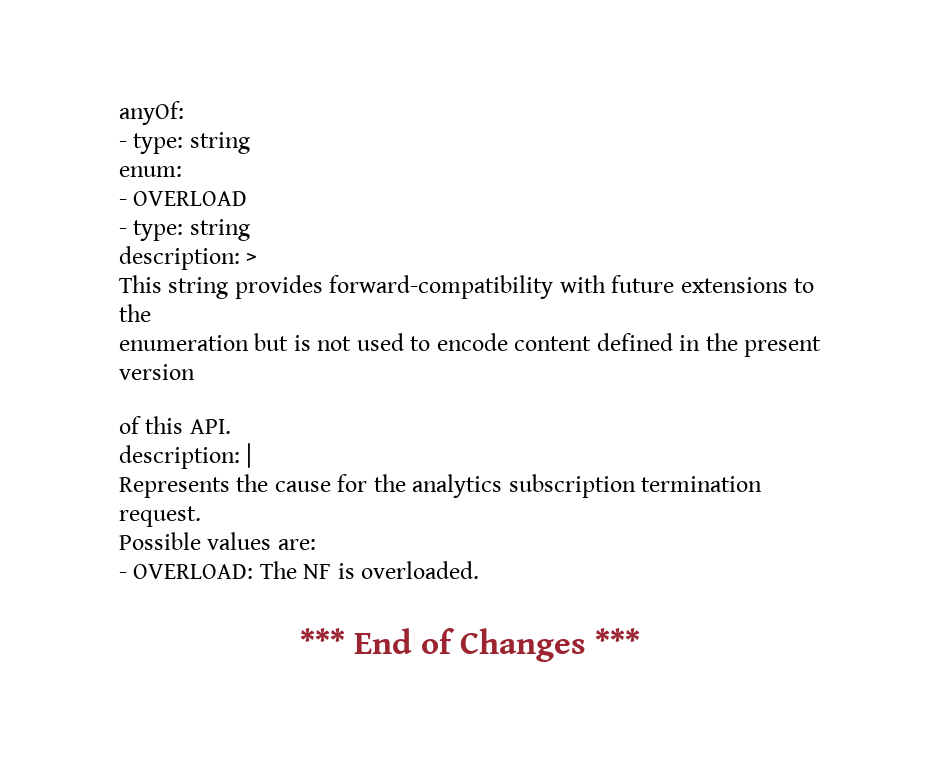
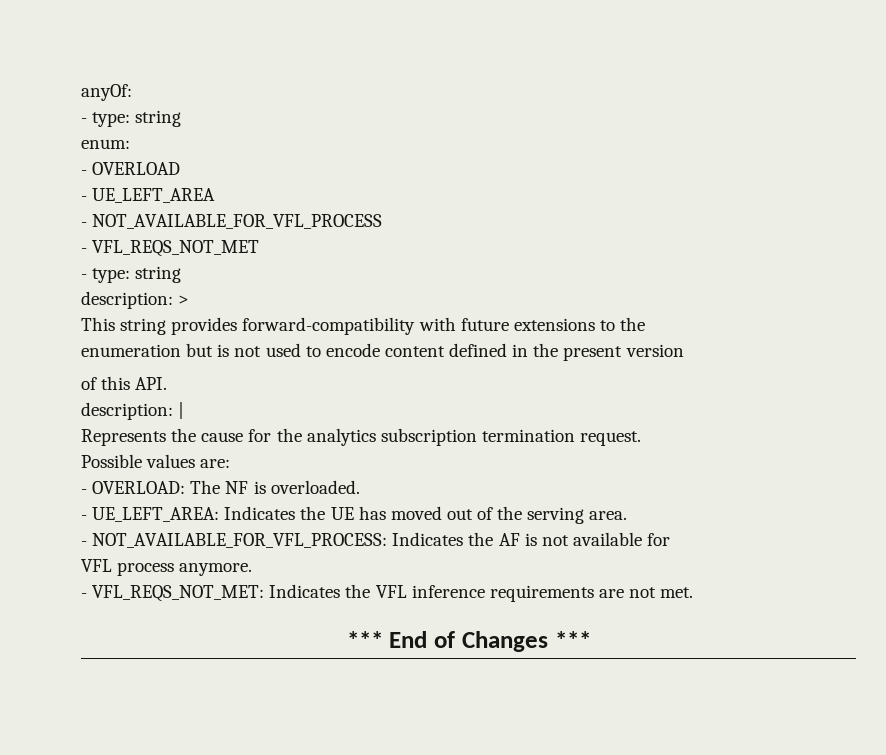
+ - UE_LEFT_AREA
+ - NOT_AVAILABLE_FOR_VFL_PROCESS
+ - VFL_REQS_NOT_MET
+ - UE_LEFT_AREA: Indicates the UE has moved out of the serving area.
+ - NOT_AVAILABLE_FOR_VFL_PROCESS: Indicates the AF is not available for
+ VFL process anymore.
+ - VFL_REQS_NOT_MET: Indicates the VFL inference requirements are not met.

